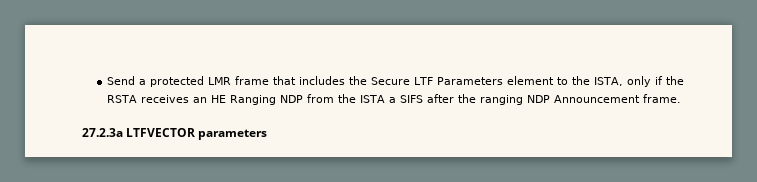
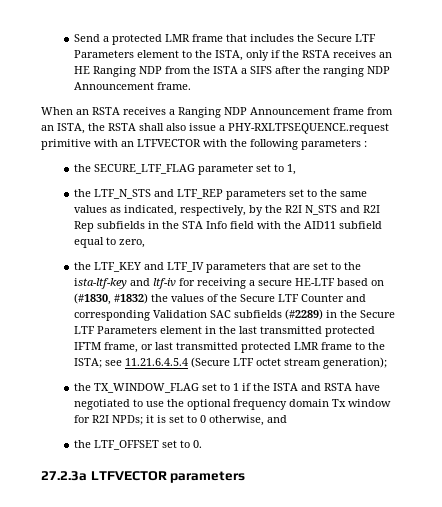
+ When an RSTA receives a Ranging NDP Announcement frame from an ISTA, the RSTA shall also issue a PHY-RXLTFSEQUENCE.request primitive with an LTFVECTOR with the following parameters :
+ the SECURE_LTF_FLAG parameter set to 1,
+ the LTF_N_STS and LTF_REP parameters set to the same values as indicated, respectively, by the R2I N_STS and R2I Rep subfields in the STA Info field with the AID11 subfield equal to zero,
+ the LTF_KEY and LTF_IV parameters that are set to the ista-ltf-key and ltf-iv for receiving a secure HE-LTF based on (#1830, #1832) the values of the Secure LTF Counter and corresponding Validation SAC subfields (#2289) in the Secure LTF Parameters element in the last transmitted protected IFTM frame, or last transmitted protected LMR frame to the ISTA; see 11.21.6.4.5.4 (Secure LTF octet stream generation);
+ the TX_WINDOW_FLAG set to 1 if the ISTA and RSTA have negotiated to use the optional frequency domain Tx window for R2I NPDs; it is set to 0 otherwise, and
+ the LTF_OFFSET set to 0.

